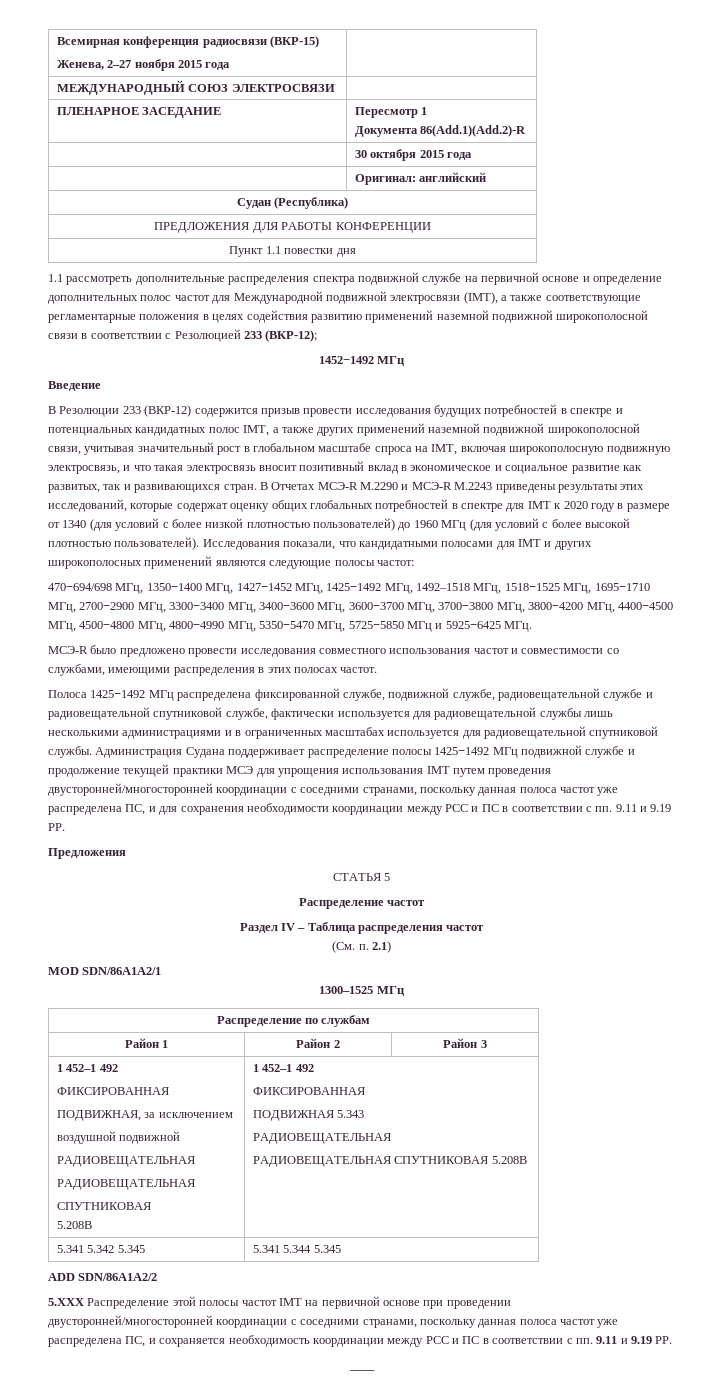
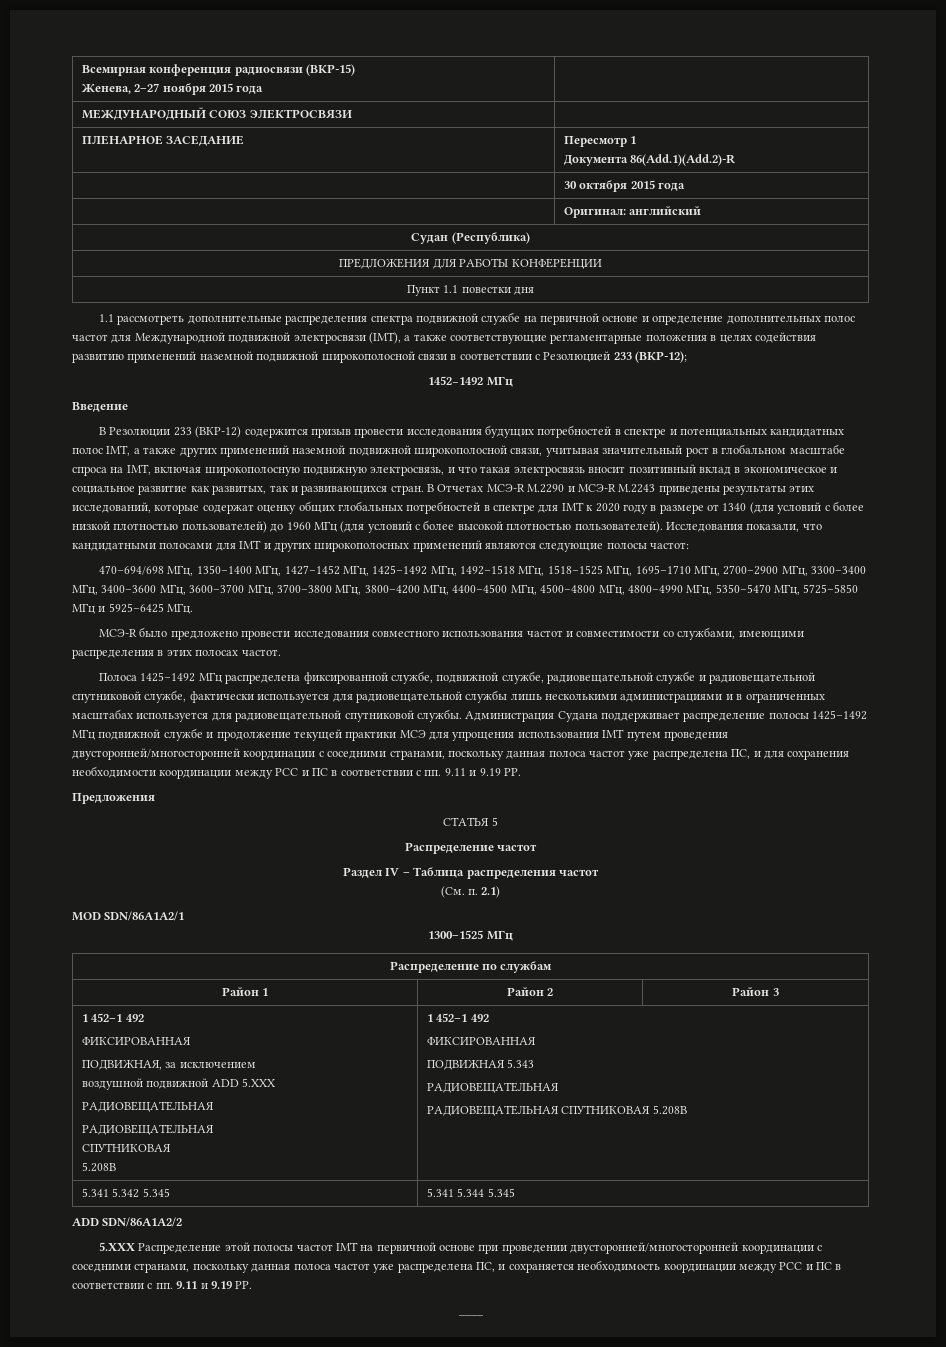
  Район 1 | Район 2 | Район 3
  1 452–1 492
  ФИКСИРОВАННАЯ
  ПОДВИЖНАЯ, за исключением
- воздушной подвижной
+ воздушной подвижной ADD 5.XXX

